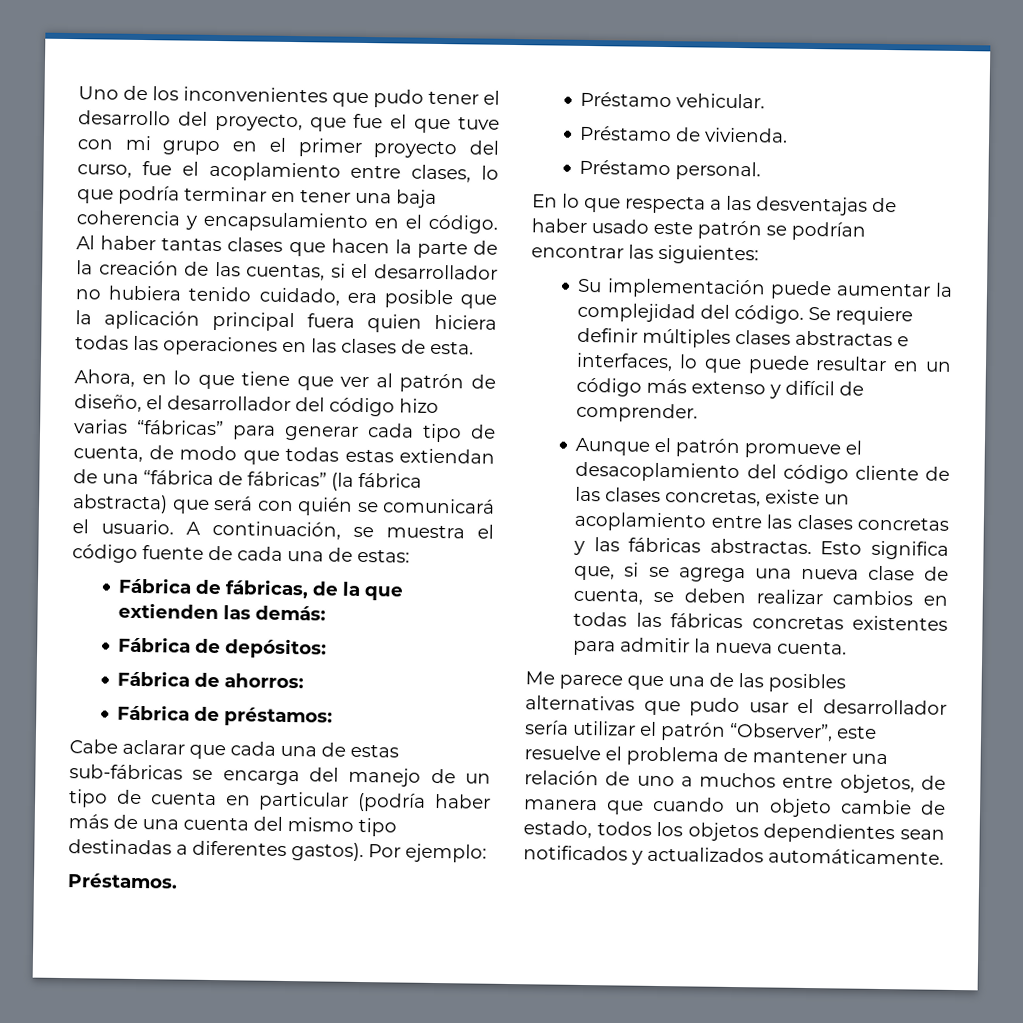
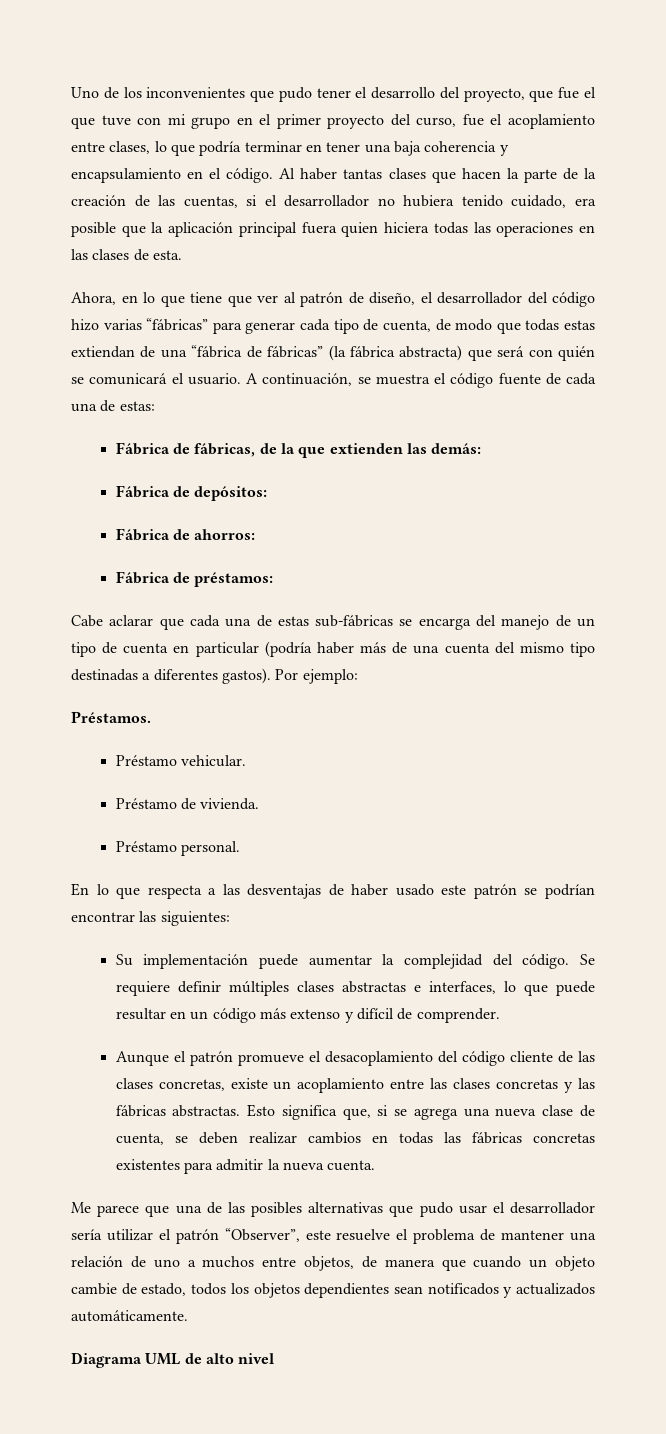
+ Diagrama UML de alto nivel

